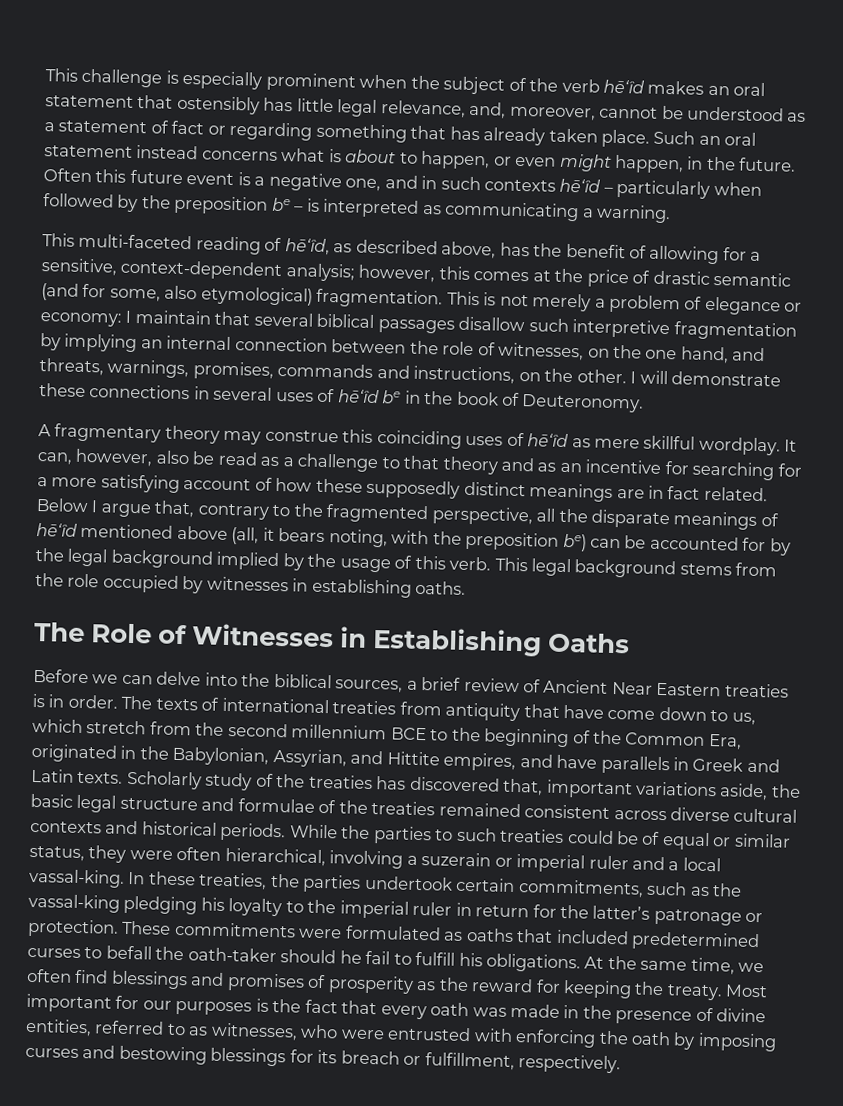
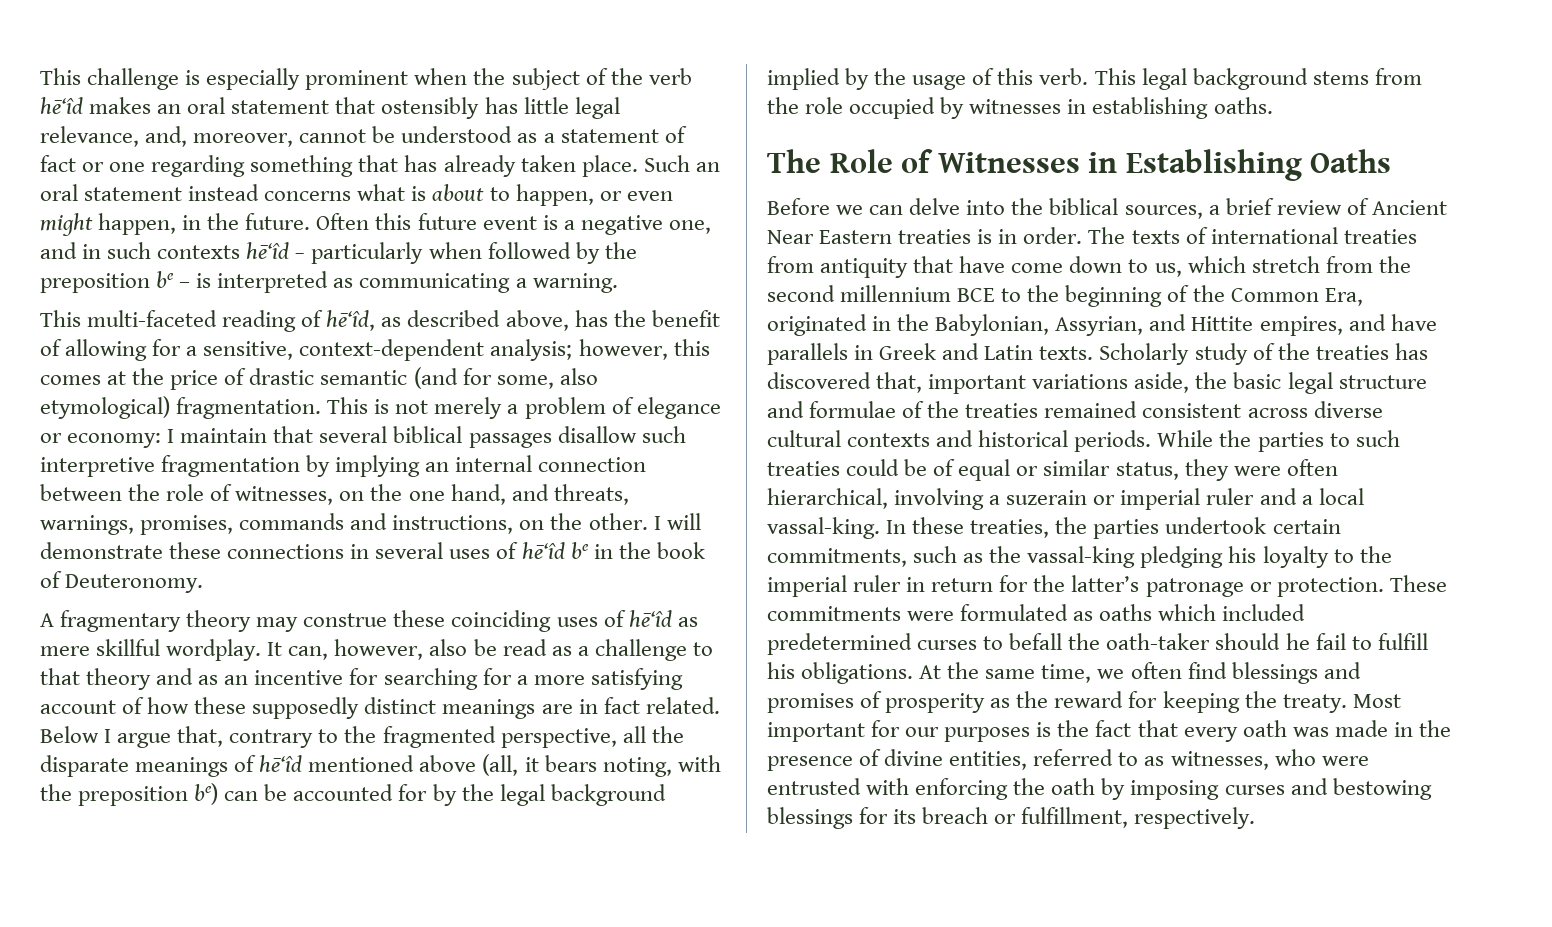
- This challenge is especially prominent when the subject of the verb hē‘îd makes an oral statement that ostensibly has little legal relevance, and, moreover, cannot be understood as a statement of fact or regarding something that has already taken place.
+ This challenge is especially prominent when the subject of the verb hē‘îd makes an oral statement that ostensibly has little legal relevance, and, moreover, cannot be understood as a statement of fact or one regarding something that has already taken place.
- A fragmentary theory may construe this coinciding uses of hē‘îd as mere skillful wordplay.
+ A fragmentary theory may construe these coinciding uses of hē‘îd as mere skillful wordplay.
- These commitments were formulated as oaths that included predetermined curses to befall the oath-taker should he fail to fulfill his obligations.
+ These commitments were formulated as oaths which included predetermined curses to befall the oath-taker should he fail to fulfill his obligations.

